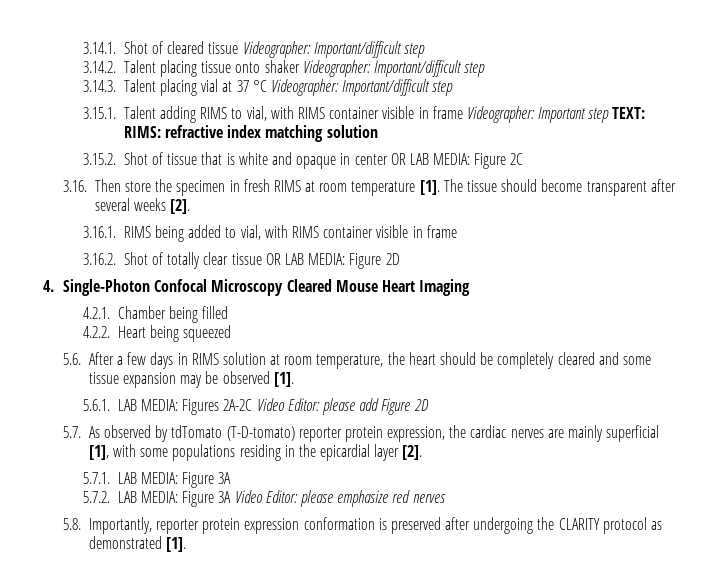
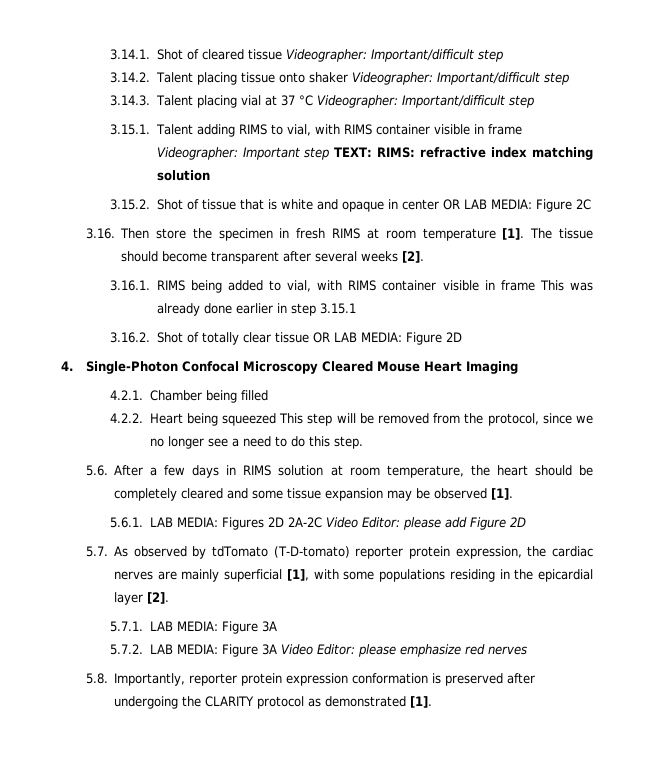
- 3.16.1. RIMS being added to vial, with RIMS container visible in frame
+ 3.16.1. RIMS being added to vial, with RIMS container visible in frame This was already done earlier in step 3.15.1
- 4.2.2. Heart being squeezed
+ 4.2.2. Heart being squeezed This step will be removed from the protocol, since we no longer see a need to do this step.
- 5.6.1. LAB MEDIA: Figures 2A-2C Video Editor: please add Figure 2D
+ 5.6.1. LAB MEDIA: Figures 2D 2A-2C Video Editor: please add Figure 2D

